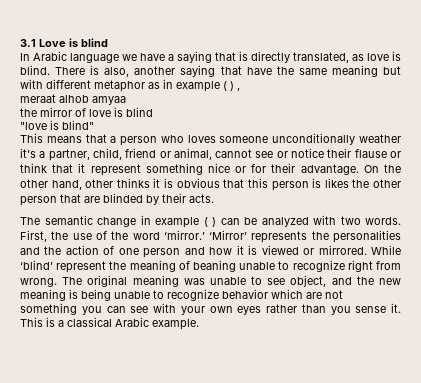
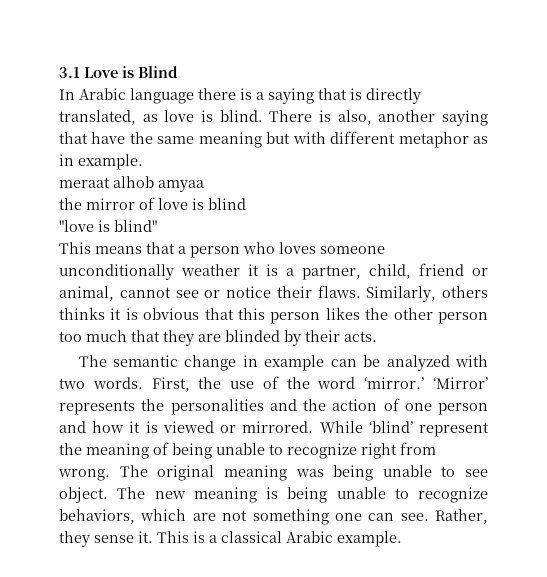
- 3.1 Love is blind
+ 3.1 Love is Blind
- In Arabic language we have a saying that is directly translated, as love is blind.
+ In Arabic language there is a saying that is directly translated, as love is blind.
- There is also, another saying that have the same meaning but with different metaphor as in example ( ) ,
+ There is also, another saying that have the same meaning but with different metaphor as in example.
- This means that a person who loves someone unconditionally weather it’s a partner, child, friend or animal, cannot see or notice their flause or think that it represent something nice or for their advantage. On the other hand, other thinks it is obvious that this person is likes the other person that are blinded by their acts.
+ This means that a person who loves someone unconditionally weather it is a partner, child, friend or animal, cannot see or notice their flaws. Similarly, others thinks it is obvious that this person likes the other person too much that they are blinded by their acts.
- The semantic change in example ( ) can be analyzed with two words.
+ The semantic change in example can be analyzed with two words.
- While ‘blind’ represent the meaning of beaning unable to recognize right from wrong.
+ While ‘blind’ represent the meaning of being unable to recognize right from wrong.
- The original meaning was unable to see object, and the new meaning is being unable to recognize behavior which are not something you can see with your own eyes rather than you sense it.
+ The original meaning was being unable to see object. The new meaning is being unable to recognize behaviors, which are not something one can see. Rather, they sense it.

